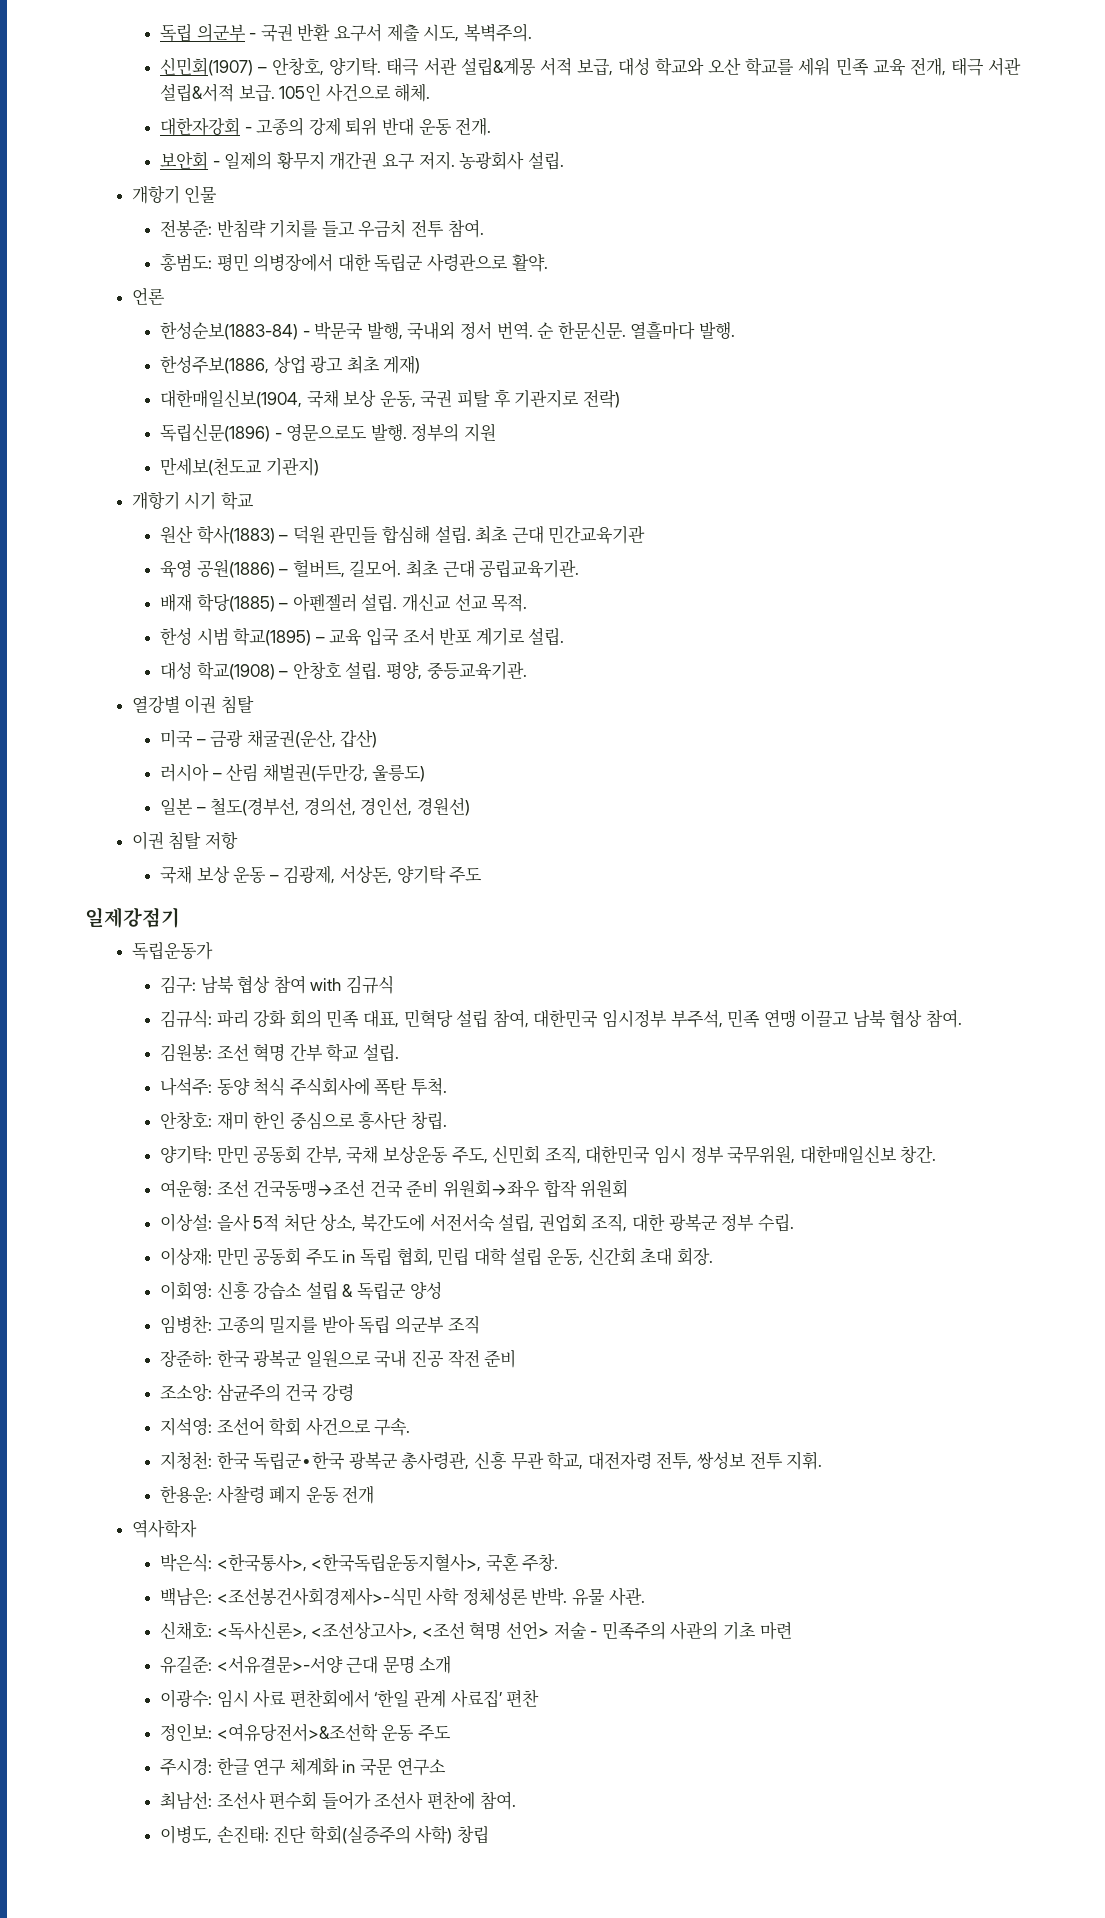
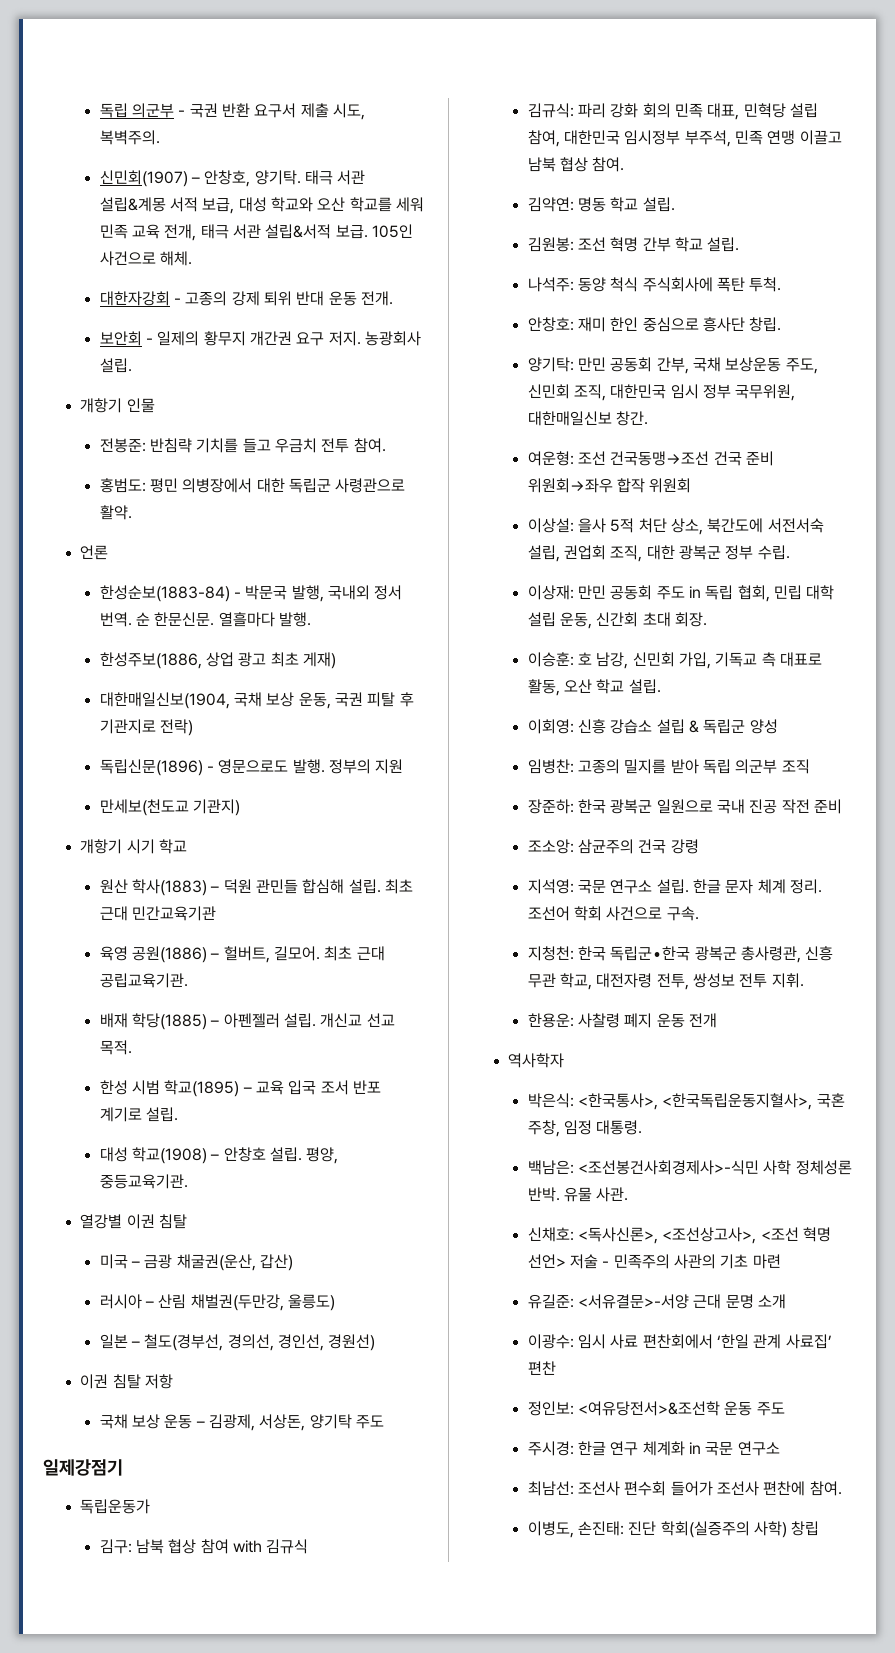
+ 김약연: 명동 학교 설립.
+ 이승훈: 호 남강, 신민회 가입, 기독교 측 대표로 활동, 오산 학교 설립.
- 지석영: 조선어 학회 사건으로 구속.
+ 지석영: 국문 연구소 설립. 한글 문자 체계 정리. 조선어 학회 사건으로 구속.
- 박은식: <한국통사>, <한국독립운동지혈사>, 국혼 주창.
+ 박은식: <한국통사>, <한국독립운동지혈사>, 국혼 주창, 임정 대통령.

